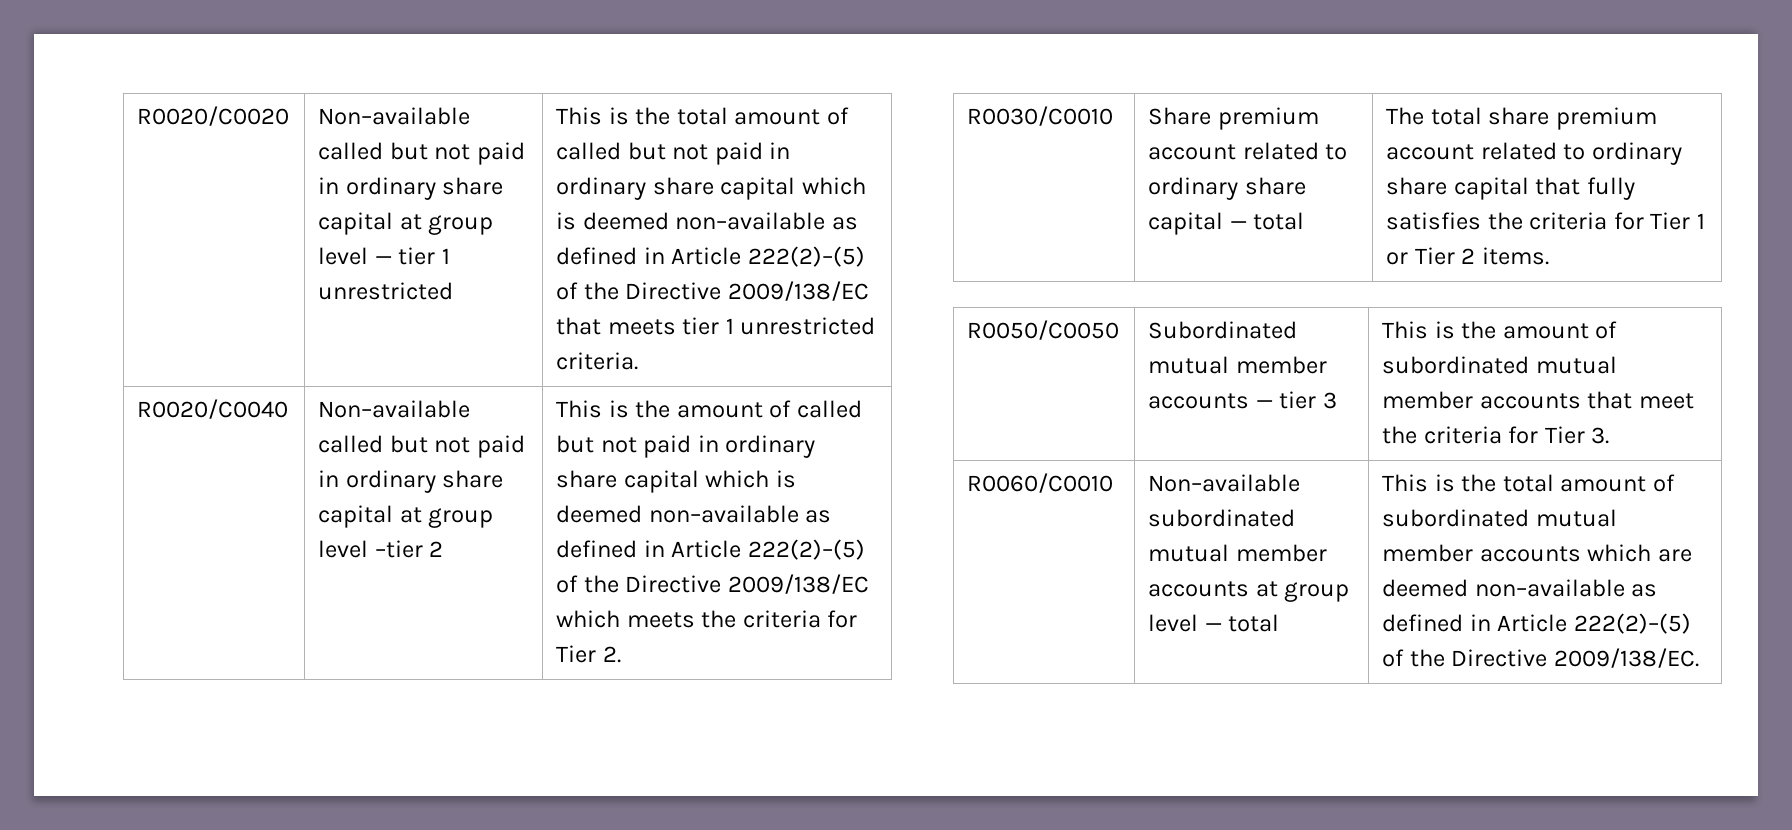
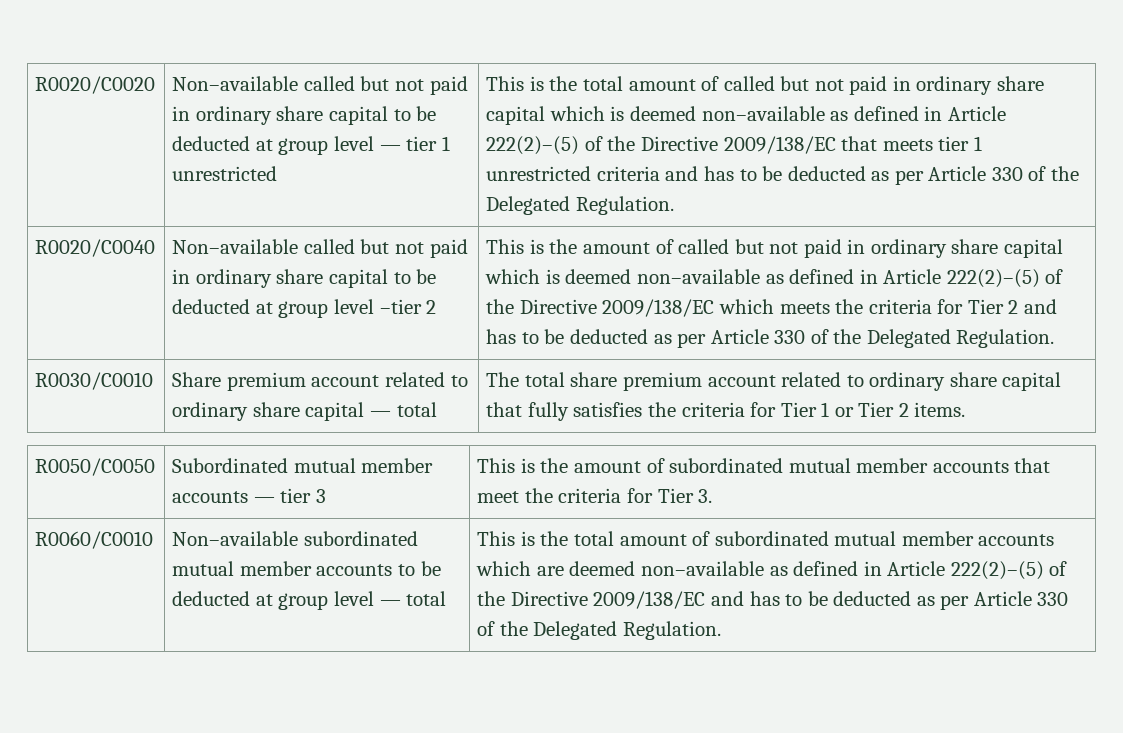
- Non–available called but not paid in ordinary share capital at group level — tier 1 unrestricted
+ Non–available called but not paid in ordinary share capital to be deducted at group level — tier 1 unrestricted
- This is the total amount of called but not paid in ordinary share capital which is deemed non–available as defined in Article 222(2)–(5) of the Directive 2009/138/EC that meets tier 1 unrestricted criteria.
+ This is the total amount of called but not paid in ordinary share capital which is deemed non–available as defined in Article 222(2)–(5) of the Directive 2009/138/EC that meets tier 1 unrestricted criteria and has to be deducted as per Article 330 of the Delegated Regulation.
- Non–available called but not paid in ordinary share capital at group level –tier 2
+ Non–available called but not paid in ordinary share capital to be deducted at group level –tier 2
- This is the amount of called but not paid in ordinary share capital which is deemed non–available as defined in Article 222(2)–(5) of the Directive 2009/138/EC which meets the criteria for Tier 2.
+ This is the amount of called but not paid in ordinary share capital which is deemed non–available as defined in Article 222(2)–(5) of the Directive 2009/138/EC which meets the criteria for Tier 2 and has to be deducted as per Article 330 of the Delegated Regulation.
- Non–available subordinated mutual member accounts at group level — total
+ Non–available subordinated mutual member accounts to be deducted at group level — total
- This is the total amount of subordinated mutual member accounts which are deemed non–available as defined in Article 222(2)–(5) of the Directive 2009/138/EC.
+ This is the total amount of subordinated mutual member accounts which are deemed non–available as defined in Article 222(2)–(5) of the Directive 2009/138/EC and has to be deducted as per Article 330 of the Delegated Regulation.

